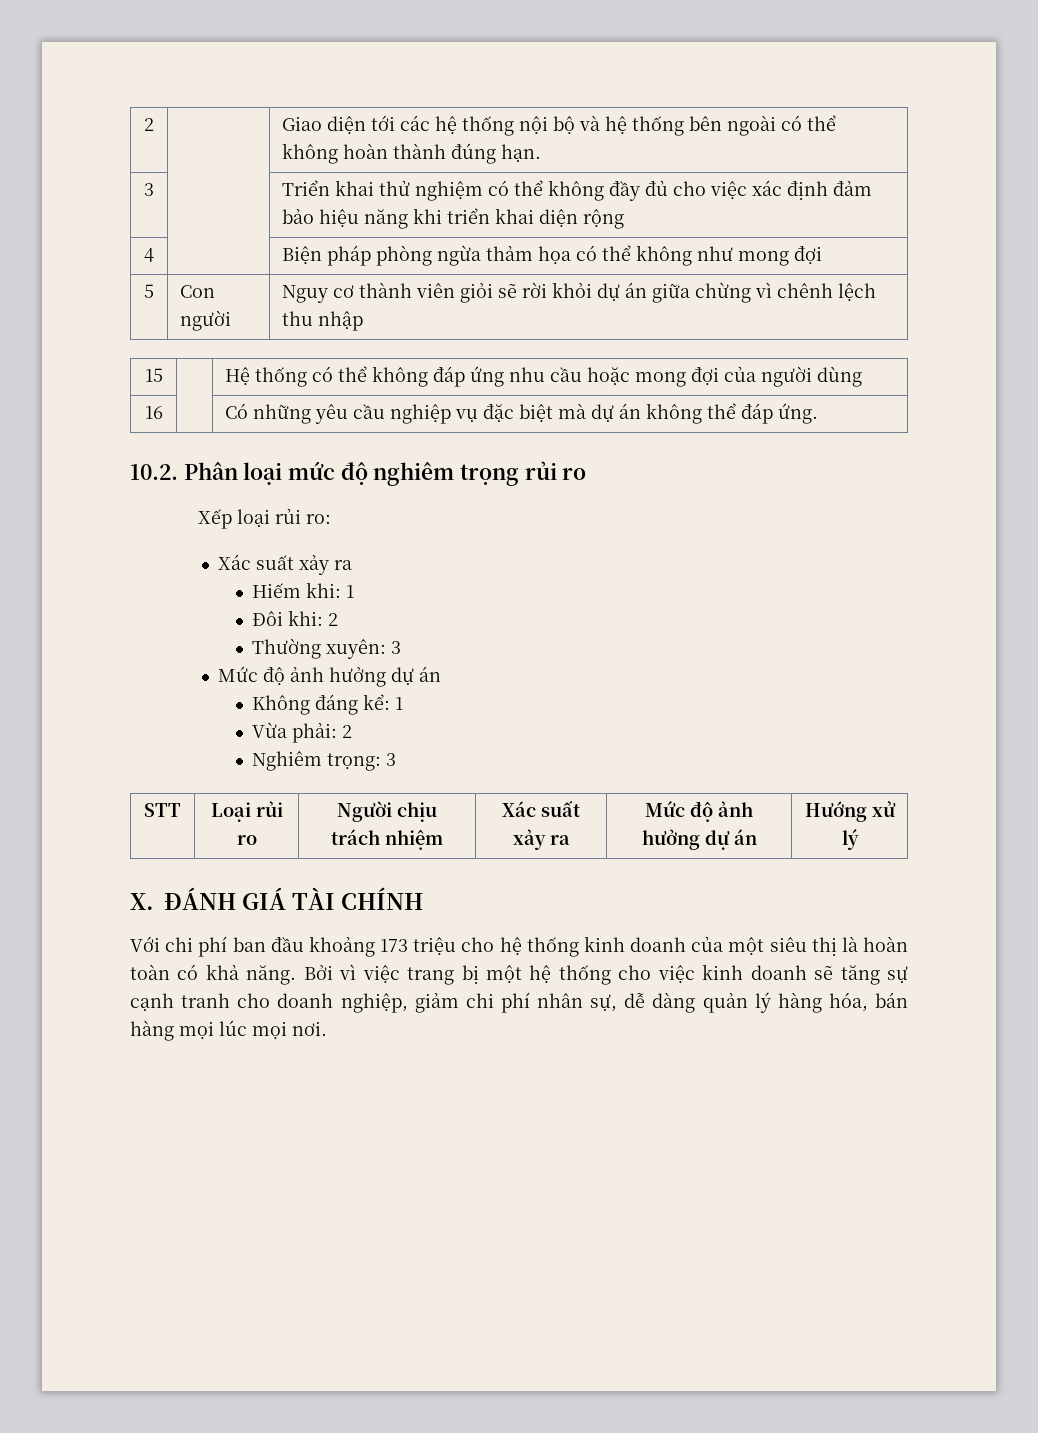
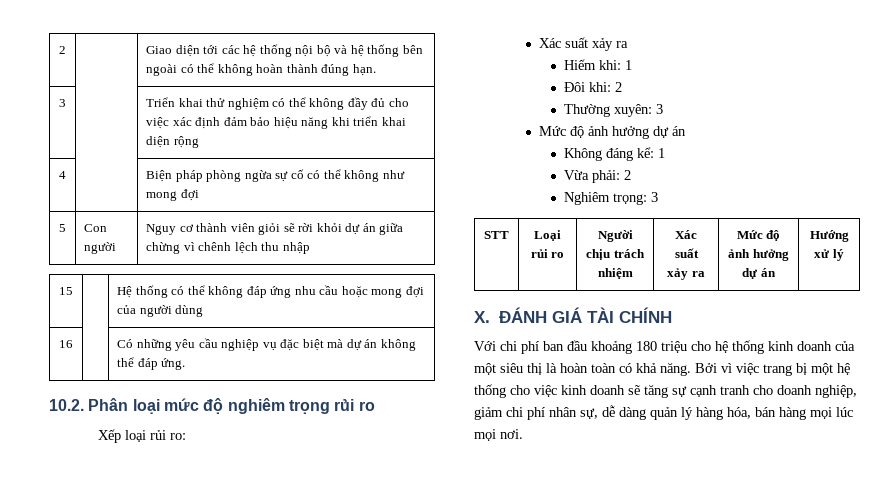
- 4 | | Biện pháp phòng ngừa thảm họa có thể không như mong đợi
+ 4 | | Biện pháp phòng ngừa sự cố có thể không như mong đợi
- Với chi phí ban đầu khoảng 173 triệu cho hệ thống kinh doanh của một siêu thị là hoàn toàn có khả năng.
+ Với chi phí ban đầu khoảng 180 triệu cho hệ thống kinh doanh của một siêu thị là hoàn toàn có khả năng.

